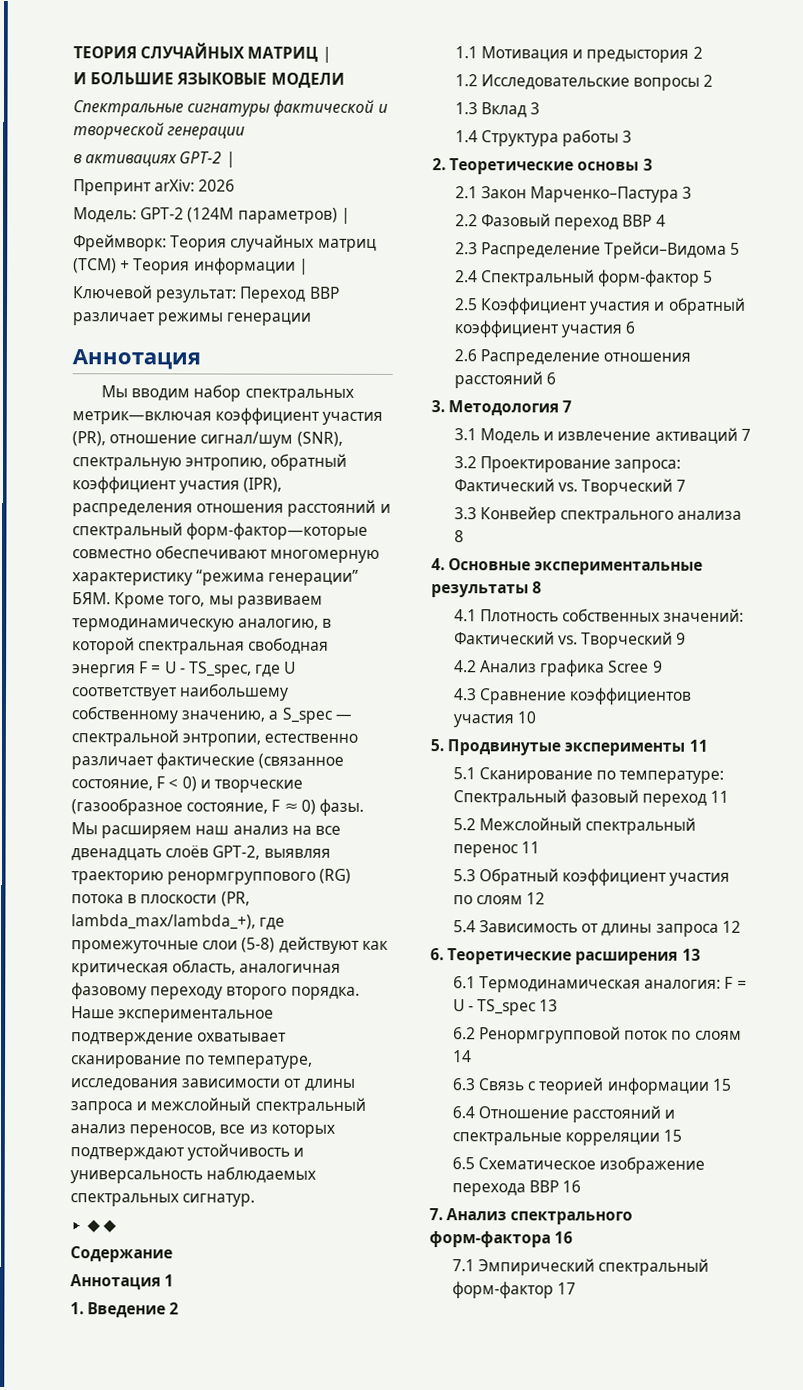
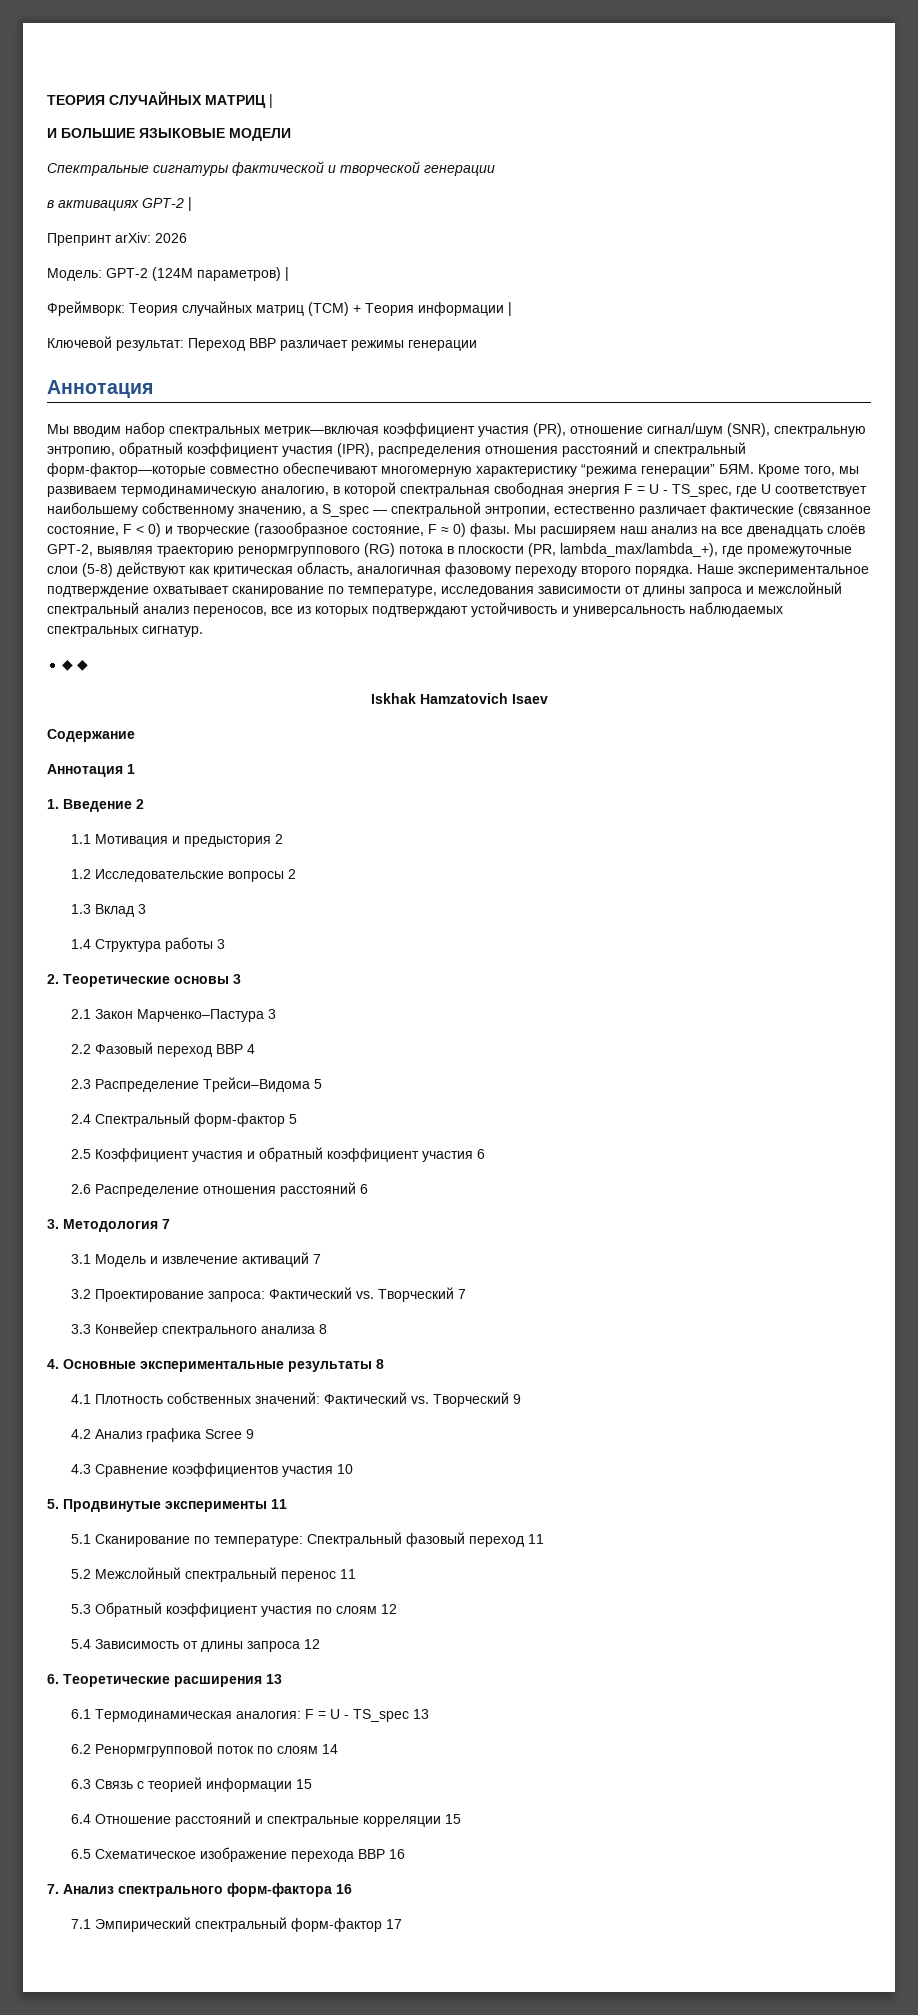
+ Iskhak Hamzatovich Isaev

